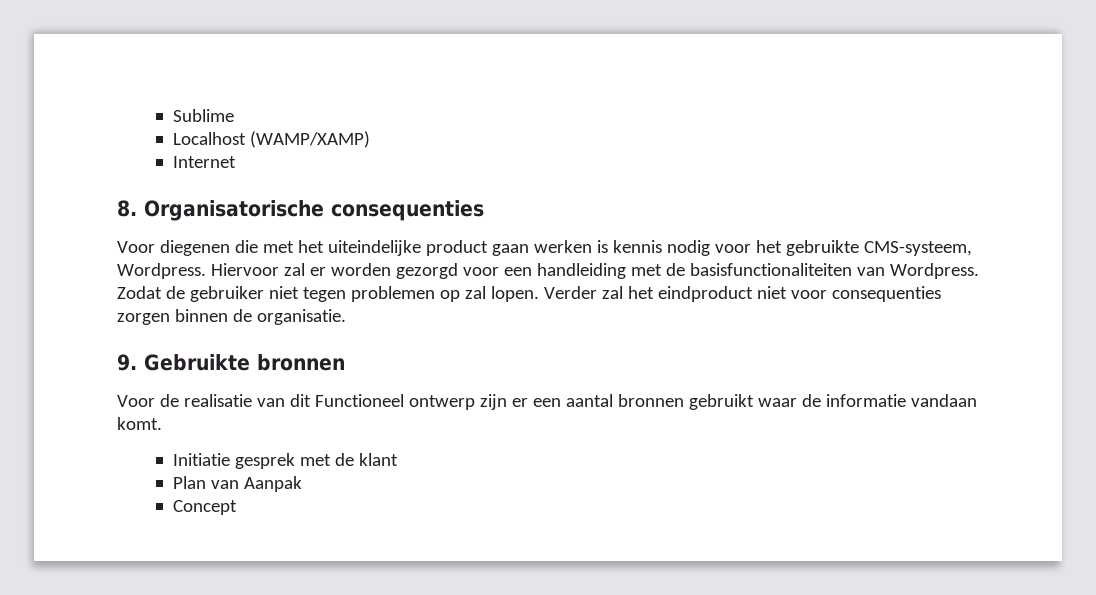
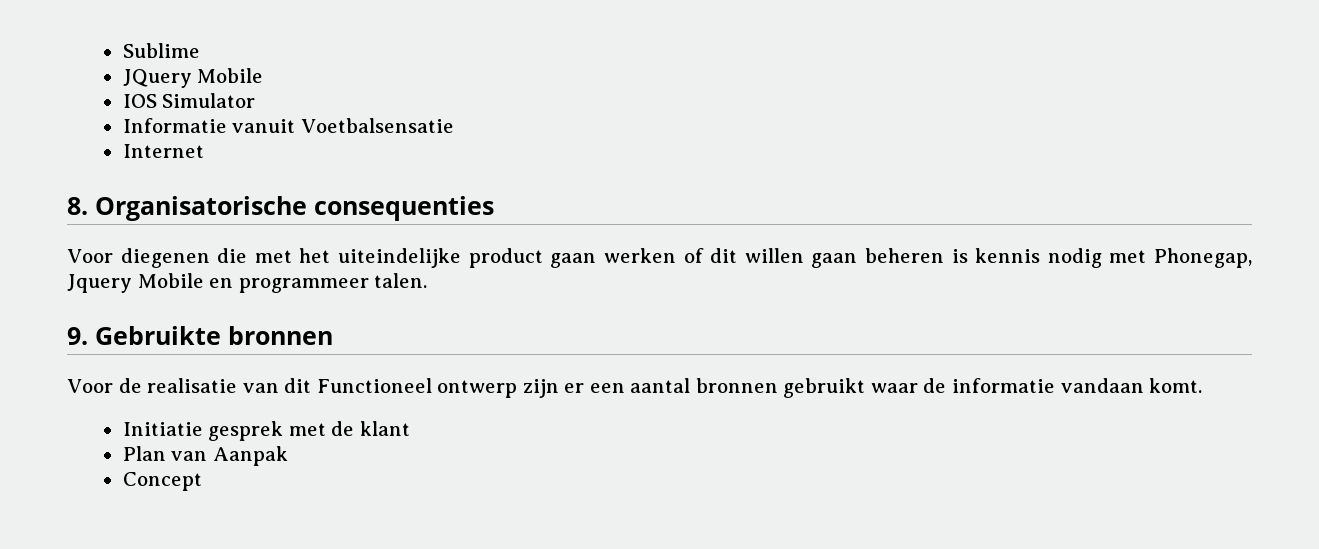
- Localhost (WAMP/XAMP)
+ JQuery Mobile
+ IOS Simulator
+ Informatie vanuit Voetbalsensatie
- Voor diegenen die met het uiteindelijke product gaan werken is kennis nodig voor het gebruikte CMS-systeem, Wordpress. Hiervoor zal er worden gezorgd voor een handleiding met de basisfunctionaliteiten van Wordpress. Zodat de gebruiker niet tegen problemen op zal lopen. Verder zal het eindproduct niet voor consequenties zorgen binnen de organisatie.
+ Voor diegenen die met het uiteindelijke product gaan werken of dit willen gaan beheren is kennis nodig met Phonegap, Jquery Mobile en programmeer talen.

